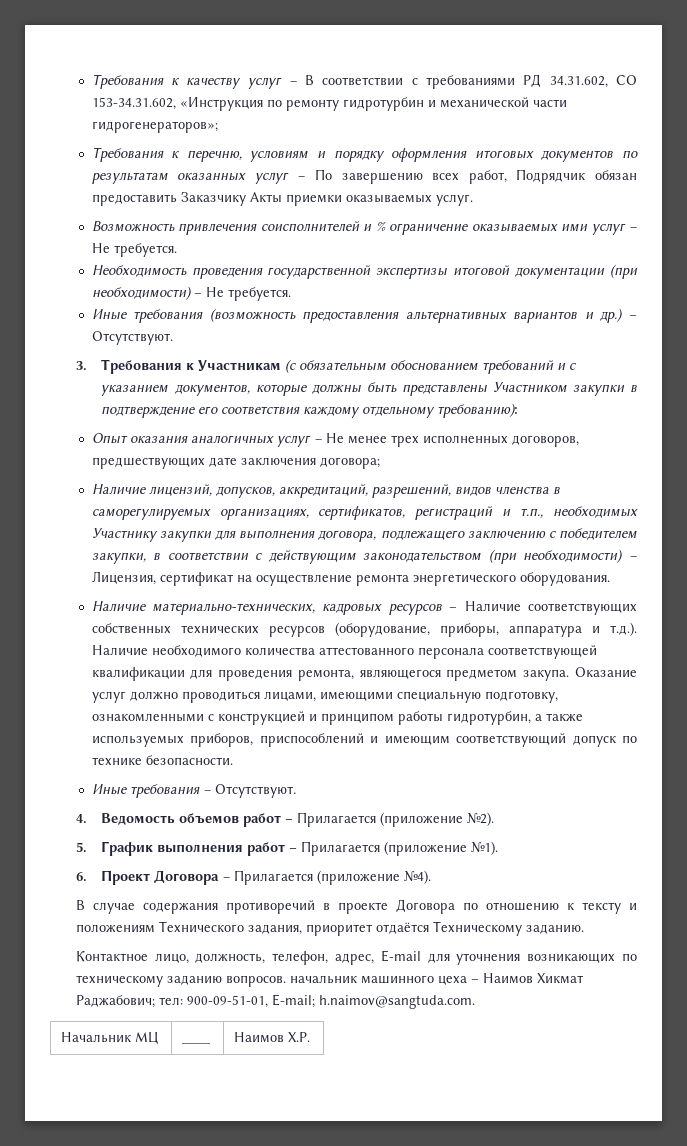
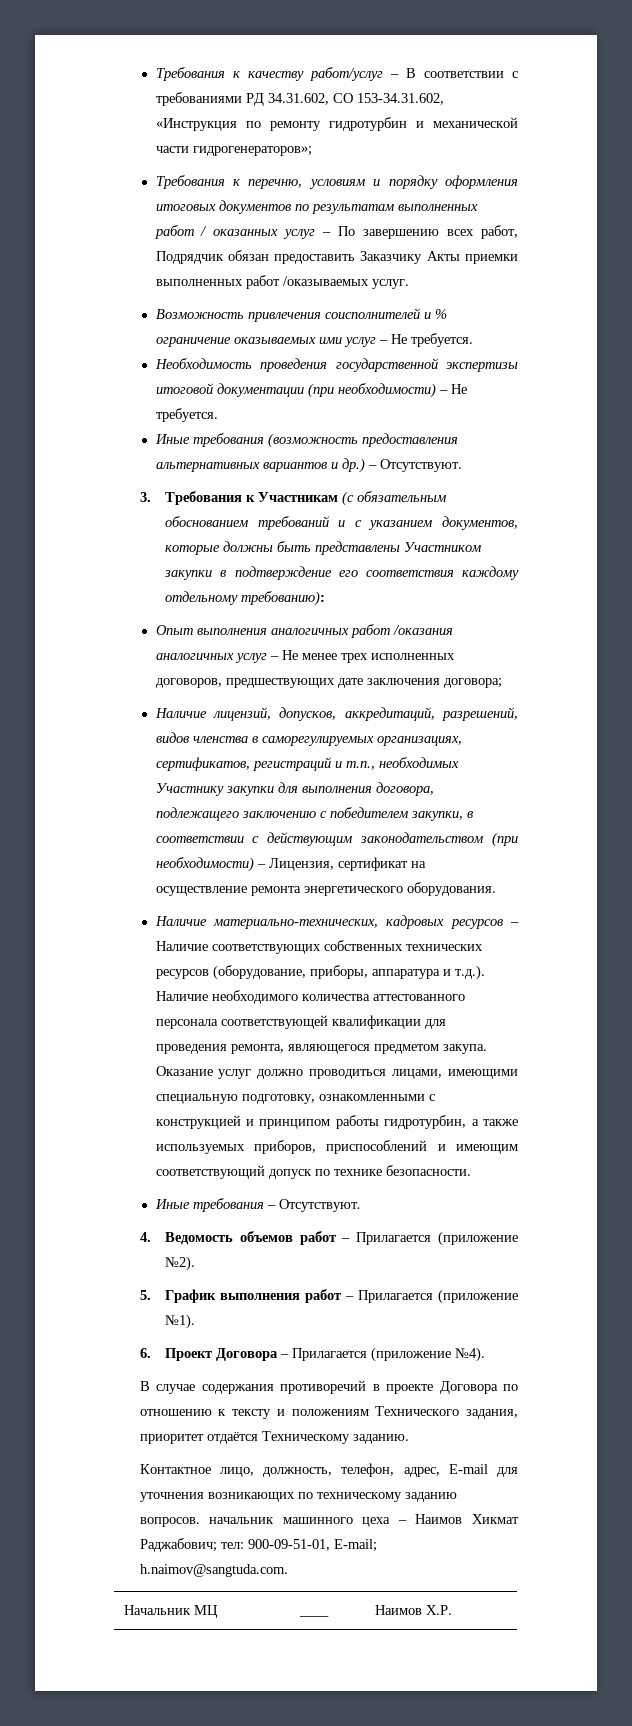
- Требования к качеству услуг – В соответствии с требованиями РД 34.31.602, СО 153-34.31.602, «Инструкция по ремонту гидротурбин и механической части гидрогенераторов»;
+ Требования к качеству работ/услуг – В соответствии с требованиями РД 34.31.602, СО 153-34.31.602, «Инструкция по ремонту гидротурбин и механической части гидрогенераторов»;
- Требования к перечню, условиям и порядку оформления итоговых документов по результатам оказанных услуг – По завершению всех работ, Подрядчик обязан предоставить Заказчику Акты приемки оказываемых услуг.
+ Требования к перечню, условиям и порядку оформления итоговых документов по результатам выполненных работ / оказанных услуг – По завершению всех работ, Подрядчик обязан предоставить Заказчику Акты приемки выполненных работ /оказываемых услуг.
- Опыт оказания аналогичных услуг – Не менее трех исполненных договоров, предшествующих дате заключения договора;
+ Опыт выполнения аналогичных работ /оказания аналогичных услуг – Не менее трех исполненных договоров, предшествующих дате заключения договора;

